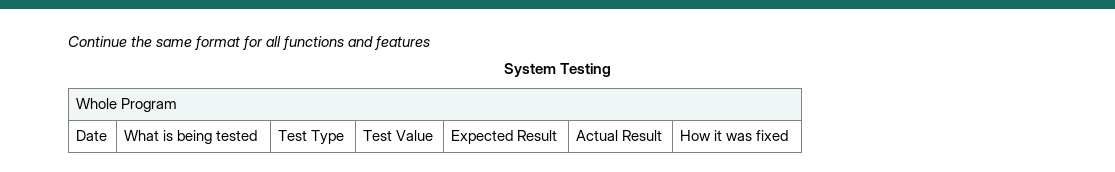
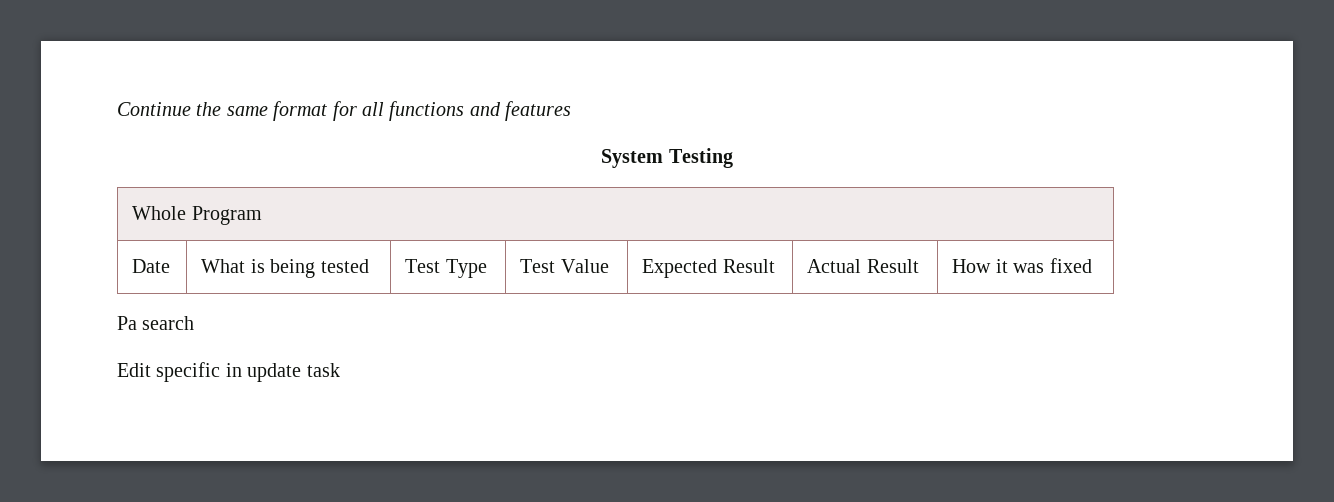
+ Pa search
+ Edit specific in update task

